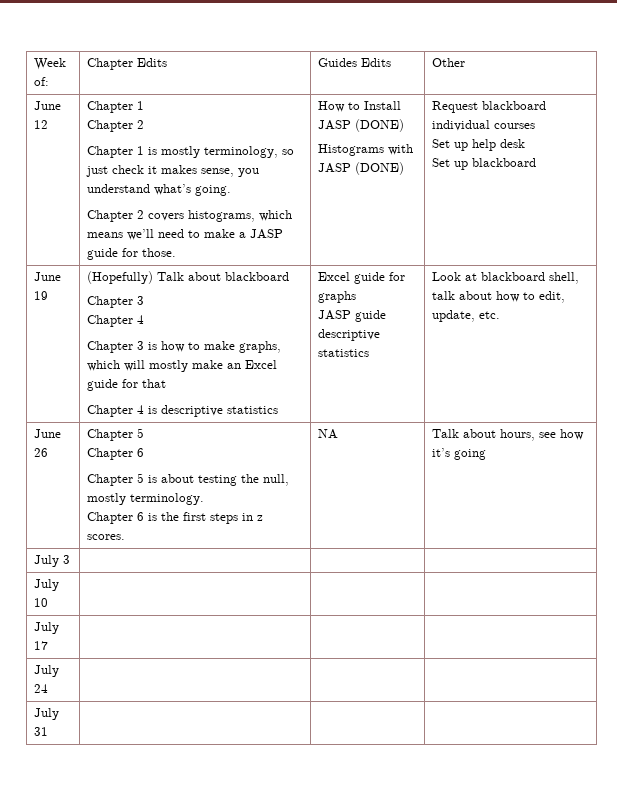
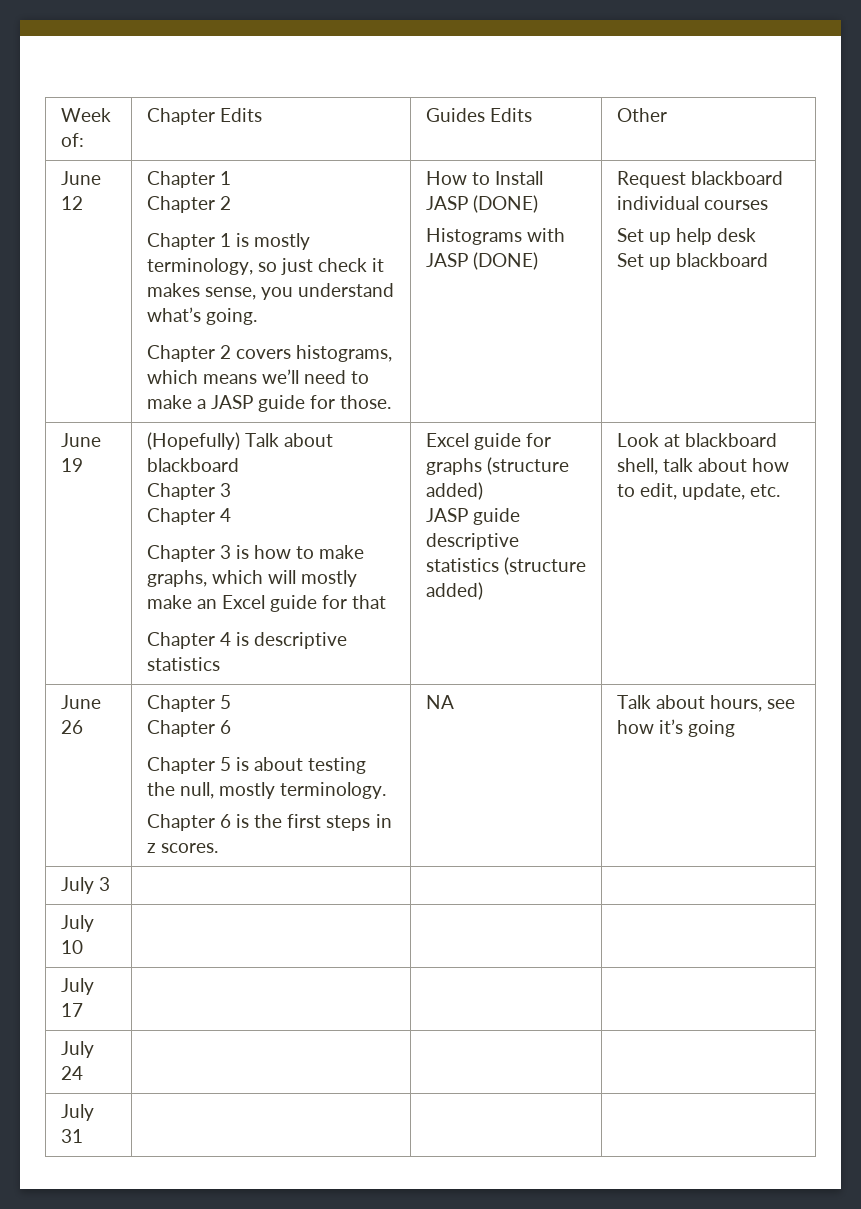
- Excel guide for graphs
+ Excel guide for graphs (structure added)
- JASP guide descriptive statistics
+ JASP guide descriptive statistics (structure added)

